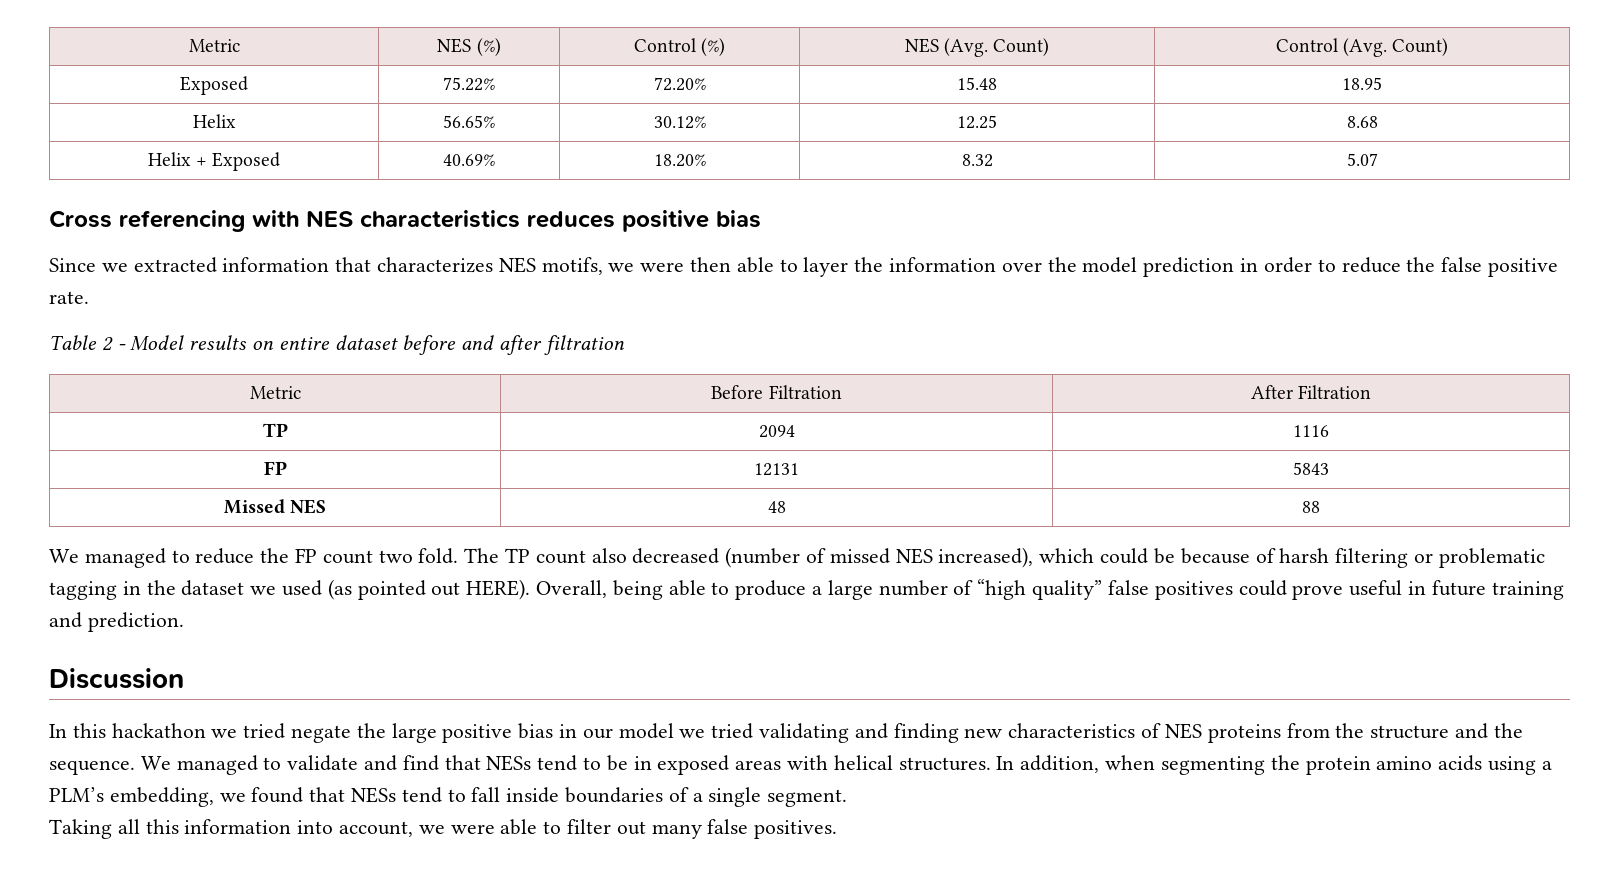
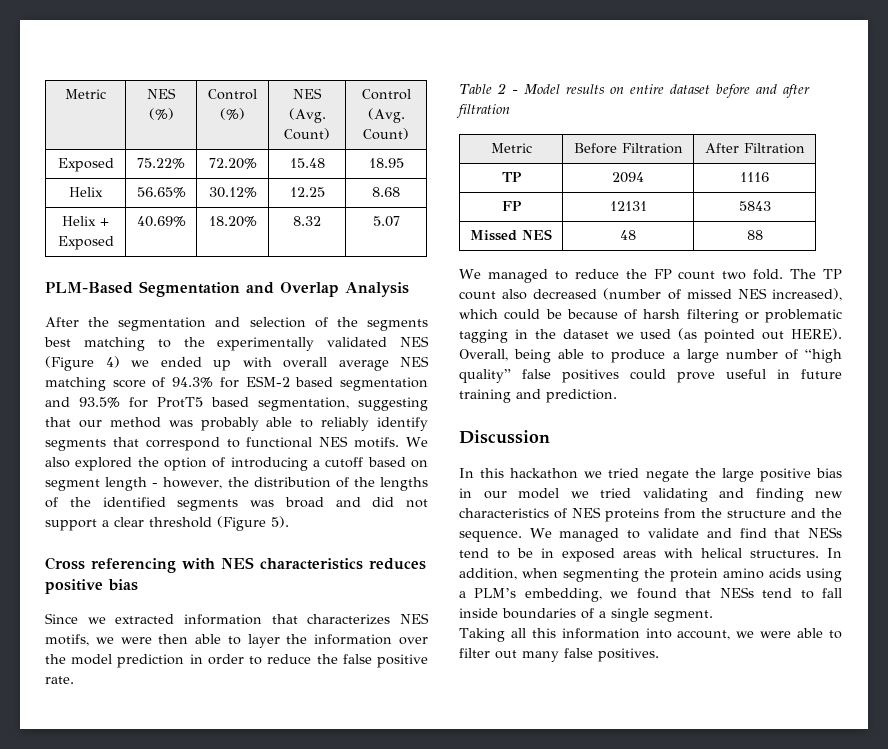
+ PLM-Based Segmentation and Overlap Analysis
+ After the segmentation and selection of the segments best matching to the experimentally validated NES (Figure 4) we ended up with overall average NES matching score of 94.3% for ESM-2 based segmentation and 93.5% for ProtT5 based segmentation, suggesting that our method was probably able to reliably identify segments that correspond to functional NES motifs. We also explored the option of introducing a cutoff based on segment length - however, the distribution of the lengths of the identified segments was broad and did not support a clear threshold (Figure 5).

